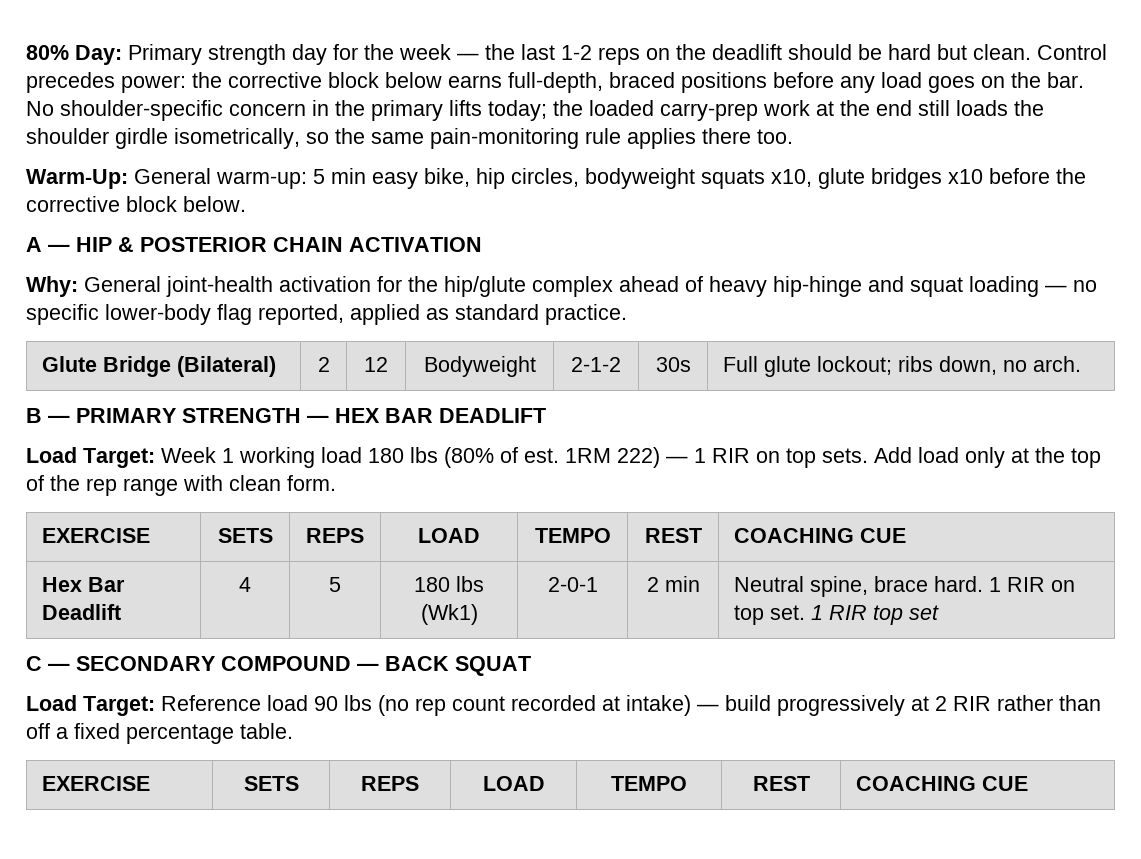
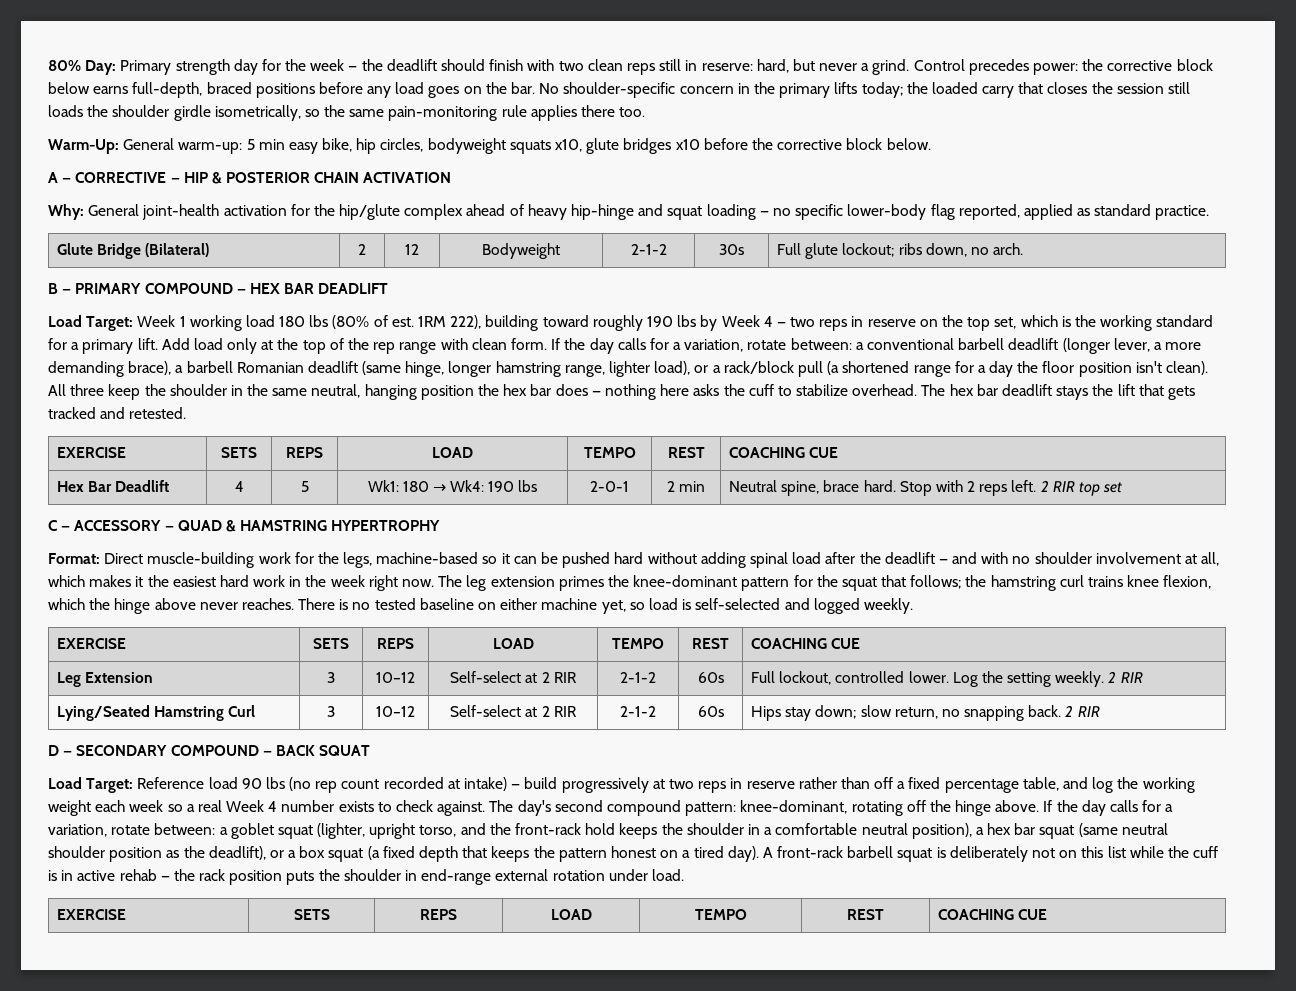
- 80% Day: Primary strength day for the week — the last 1-2 reps on the deadlift should be hard but clean.
+ 80% Day: Primary strength day for the week — the deadlift should finish with two clean reps still in reserve: hard, but never a grind.
- No shoulder-specific concern in the primary lifts today; the loaded carry-prep work at the end still loads the shoulder girdle isometrically, so the same pain-monitoring rule applies there too.
+ No shoulder-specific concern in the primary lifts today; the loaded carry that closes the session still loads the shoulder girdle isometrically, so the same pain-monitoring rule applies there too.
- A — HIP & POSTERIOR CHAIN ACTIVATION
+ A — CORRECTIVE — HIP & POSTERIOR CHAIN ACTIVATION
- B — PRIMARY STRENGTH — HEX BAR DEADLIFT
+ B — PRIMARY COMPOUND — HEX BAR DEADLIFT
- 1RM 222) — 1 RIR on top sets.
+ 1RM 222), building toward roughly 190 lbs by Week 4 — two reps in reserve on the top set, which is the working standard for a primary lift.
+ If the day calls for a variation, rotate between: a conventional barbell deadlift (longer lever, a more demanding brace), a barbell Romanian deadlift (same hinge, longer hamstring range, lighter load), or a rack/block pull (a shortened range for a day the floor position isn't clean). All three keep the shoulder in the same neutral, hanging position the hex bar does — nothing here asks the cuff to stabilize overhead. The hex bar deadlift stays the lift that gets tracked and retested.
- Hex Bar Deadlift | 4 | 5 | 180 lbs (Wk1) | 2-0-1 | 2 min | Neutral spine, brace hard. 1 RIR on top set. 1 RIR top set
+ Hex Bar Deadlift | 4 | 5 | Wk1: 180 → Wk4: 190 lbs | 2-0-1 | 2 min | Neutral spine, brace hard. Stop with 2 reps left. 2 RIR top set
- C — SECONDARY COMPOUND — BACK SQUAT
+ C — ACCESSORY — QUAD & HAMSTRING HYPERTROPHY
+ Format: Direct muscle-building work for the legs, machine-based so it can be pushed hard without adding spinal load after the deadlift — and with no shoulder involvement at all, which makes it the easiest hard work in the week right now. The leg extension primes the knee-dominant pattern for the squat that follows; the hamstring curl trains knee flexion, which the hinge above never reaches. There is no tested baseline on either machine yet, so load is self-selected and logged weekly.
+ EXERCISE | SETS | REPS | LOAD | TEMPO | REST | COACHING CUE
+ Leg Extension | 3 | 10–12 | Self-select at 2 RIR | 2-1-2 | 60s | Full lockout, controlled lower. Log the setting weekly. 2 RIR
+ Lying/Seated Hamstring Curl | 3 | 10–12 | Self-select at 2 RIR | 2-1-2 | 60s | Hips stay down; slow return, no snapping back. 2 RIR
+ D — SECONDARY COMPOUND — BACK SQUAT
- Load Target: Reference load 90 lbs (no rep count recorded at intake) — build progressively at 2 RIR rather than off a fixed percentage table.
+ Load Target: Reference load 90 lbs (no rep count recorded at intake) — build progressively at two reps in reserve rather than off a fixed percentage table, and log the working weight each week so a real Week 4 number exists to check against. The day's second compound pattern: knee-dominant, rotating off the hinge above. If the day calls for a variation, rotate between: a goblet squat (lighter, upright torso, and the front-rack hold keeps the shoulder in a comfortable neutral position), a hex bar squat (same neutral shoulder position as the deadlift), or a box squat (a fixed depth that keeps the pattern honest on a tired day). A front-rack barbell squat is deliberately not on this list while the cuff is in active rehab — the rack position puts the shoulder in end-range external rotation under load.

